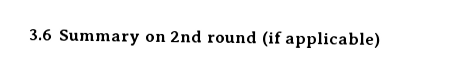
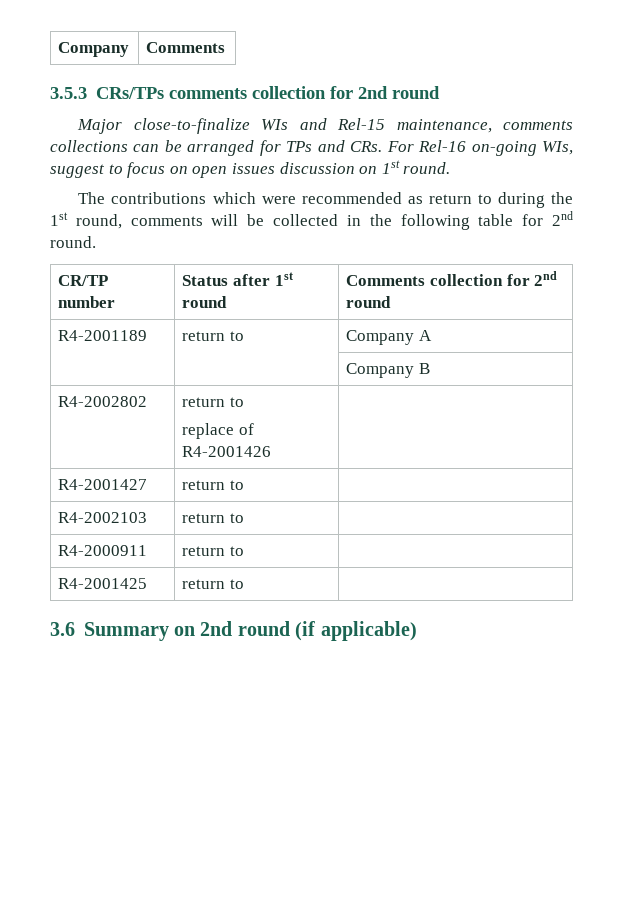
+ Company | Comments
+ 3.5.3 CRs/TPs comments collection for 2nd round
+ Major close-to-finalize WIs and Rel-15 maintenance, comments collections can be arranged for TPs and CRs. For Rel-16 on-going WIs, suggest to focus on open issues discussion on 1st round.
+ The contributions which were recommended as return to during the 1st round, comments will be collected in the following table for 2nd round.
+ CR/TP number | Status after 1st round | Comments collection for 2nd round
+ R4-2001189 | return to | Company A
+ | | Company B
+ R4-2002802 | return to
+ replace of R4-2001426 |
+ R4-2001427 | return to |
+ R4-2002103 | return to |
+ R4-2000911 | return to |
+ R4-2001425 | return to |

